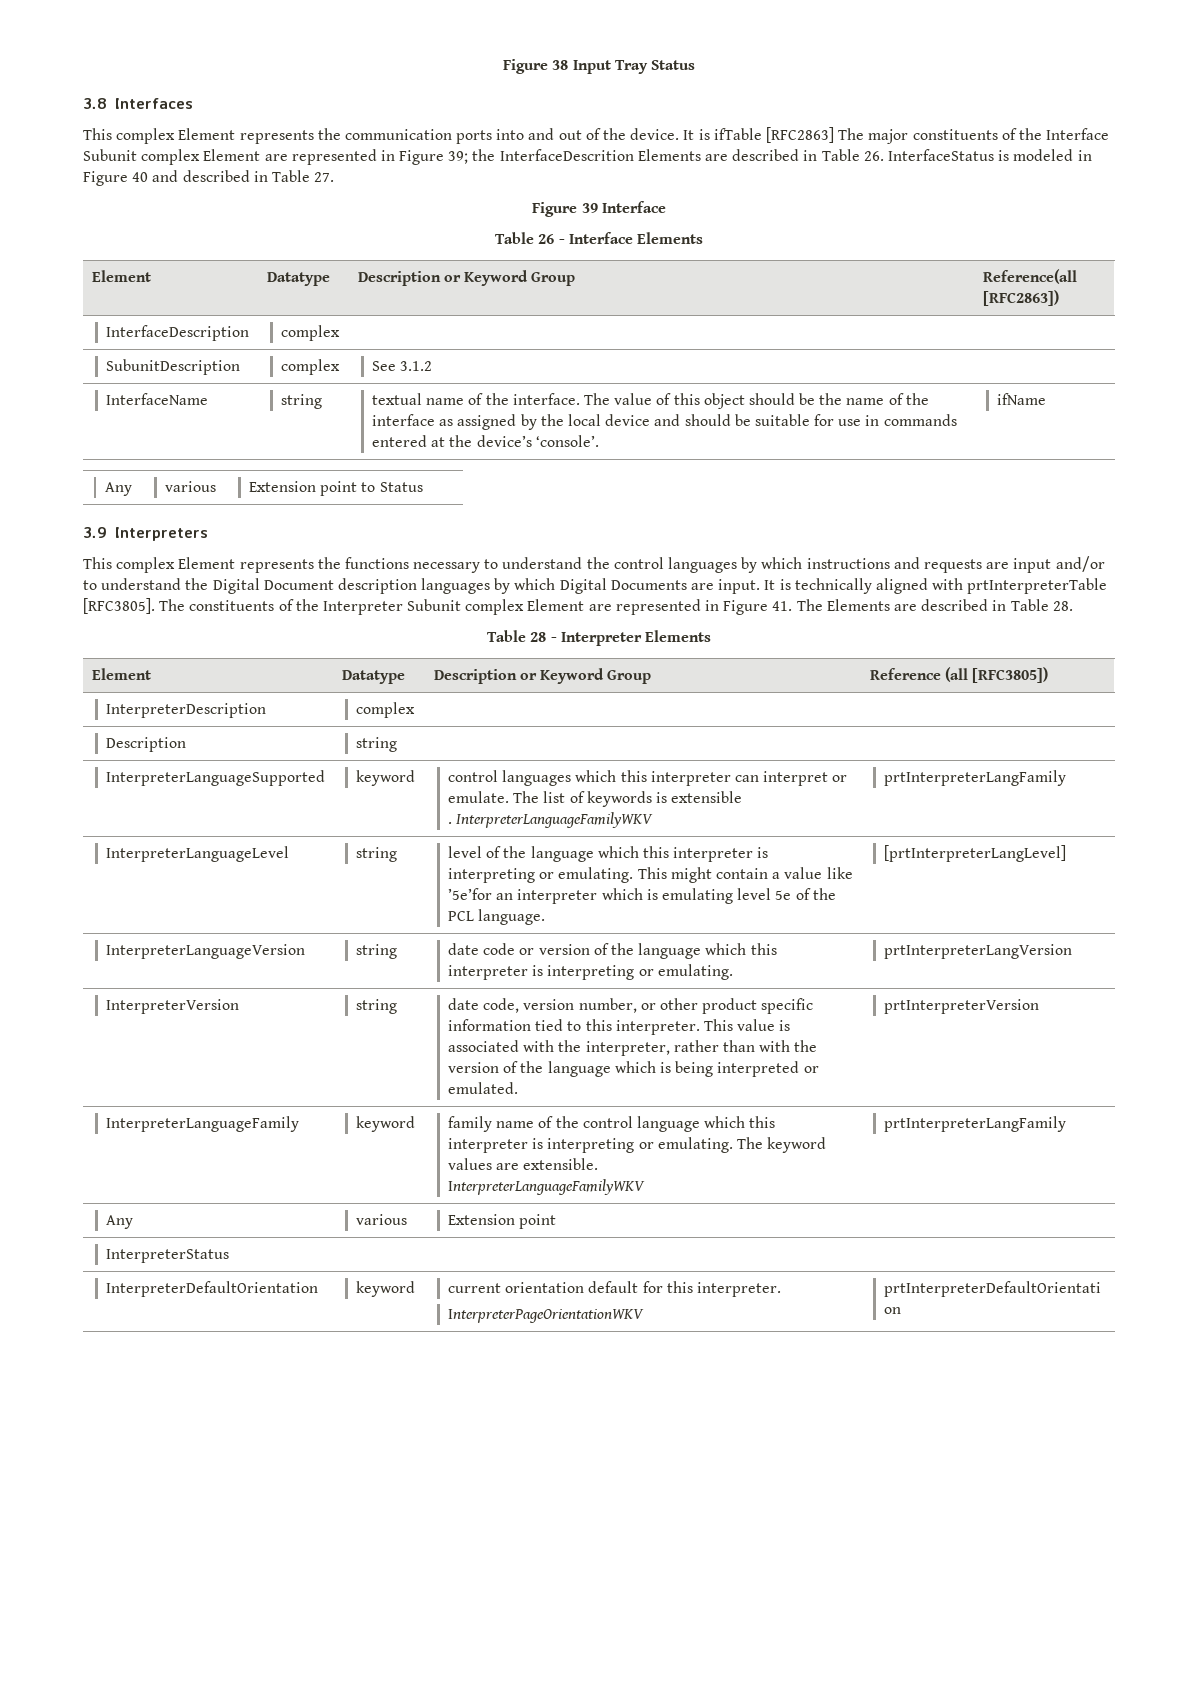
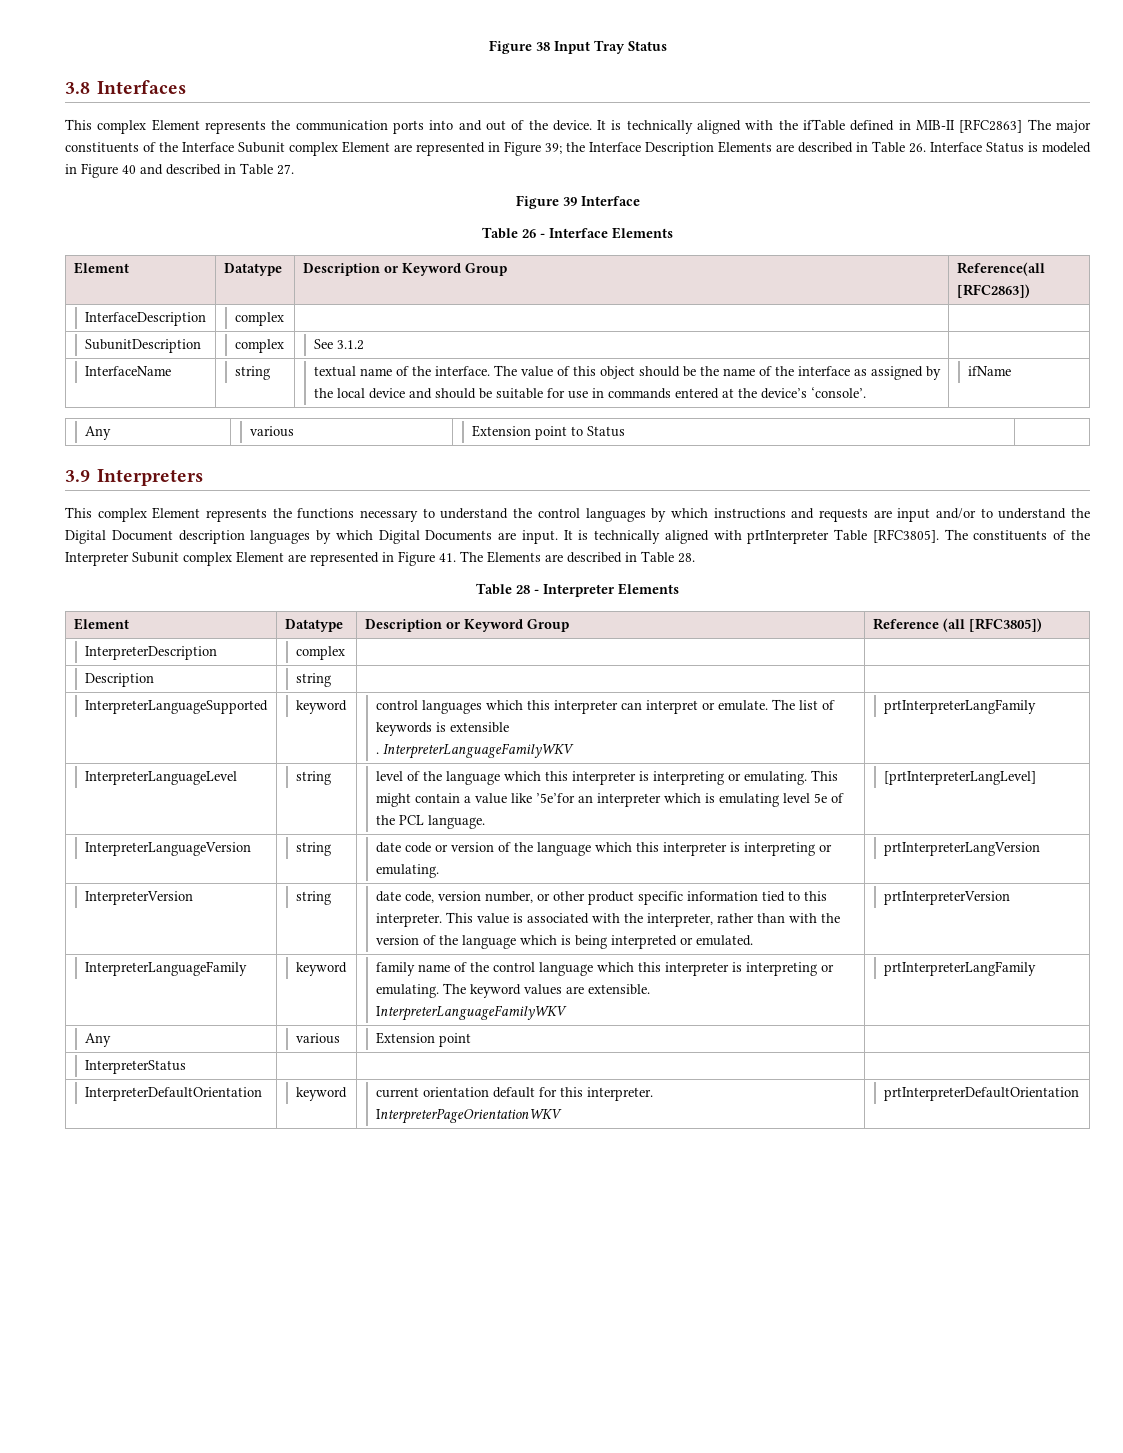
- It is ifTable [RFC2863] The major constituents of the Interface Subunit complex Element are represented in Figure 39; the InterfaceDescrition Elements are described in Table 26. InterfaceStatus is modeled in Figure 40 and described in Table 27.
+ It is technically aligned with the ifTable defined in MIB-II [RFC2863] The major constituents of the Interface Subunit complex Element are represented in Figure 39; the Interface Description Elements are described in Table 26. Interface Status is modeled in Figure 40 and described in Table 27.
- It is technically aligned with prtInterpreterTable [RFC3805].
+ It is technically aligned with prtInterpreter Table [RFC3805].

